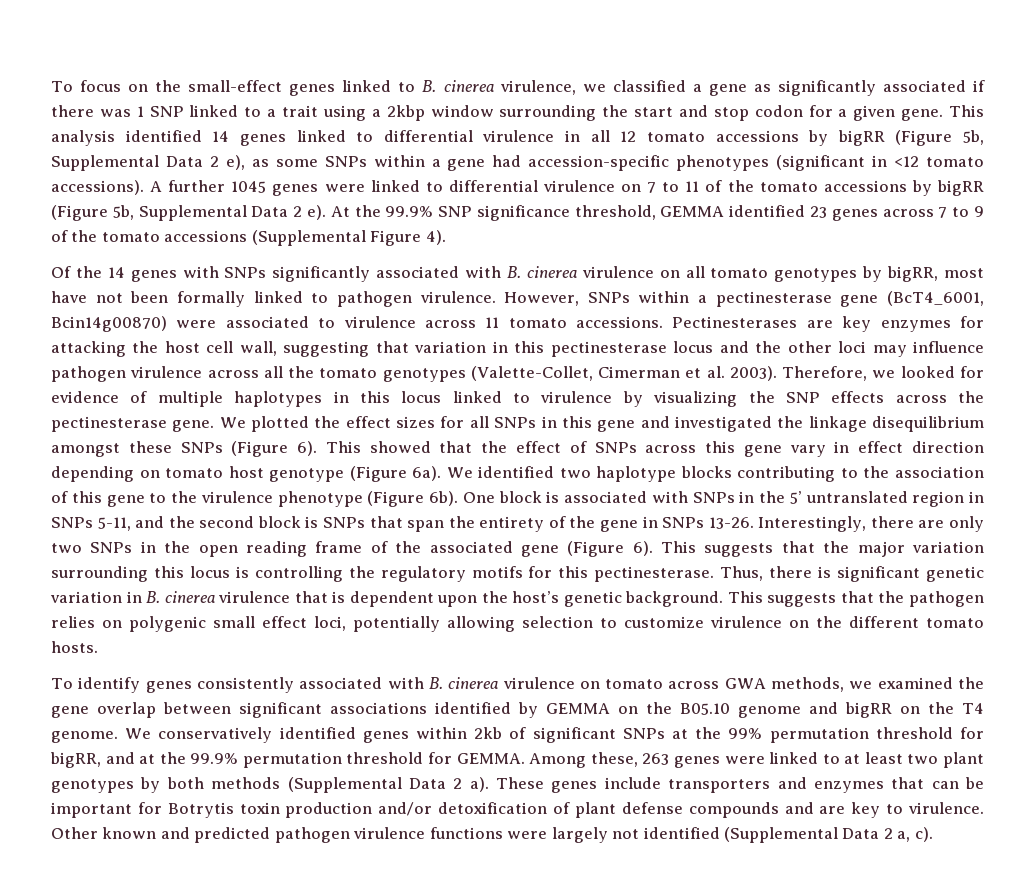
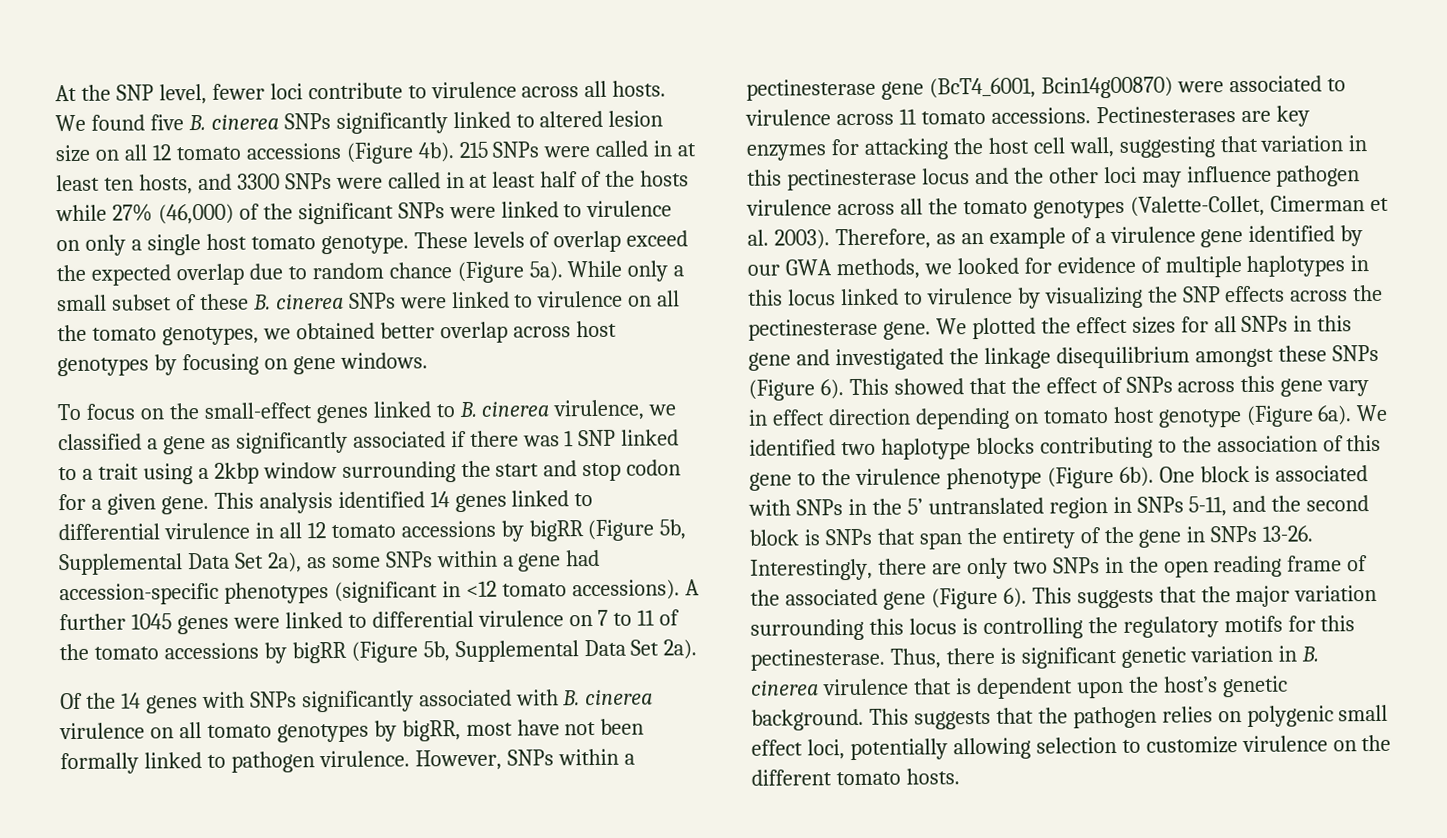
+ At the SNP level, fewer loci contribute to virulence across all hosts. We found five B. cinerea SNPs significantly linked to altered lesion size on all 12 tomato accessions (Figure 4b). 215 SNPs were called in at least ten hosts, and 3300 SNPs were called in at least half of the hosts while 27% (46,000) of the significant SNPs were linked to virulence on only a single host tomato genotype. These levels of overlap exceed the expected overlap due to random chance (Figure 5a). While only a small subset of these B. cinerea SNPs were linked to virulence on all the tomato genotypes, we obtained better overlap across host genotypes by focusing on gene windows.
- This analysis identified 14 genes linked to differential virulence in all 12 tomato accessions by bigRR (Figure 5b, Supplemental Data 2 e), as some SNPs within a gene had accession-specific phenotypes (significant in <12 tomato accessions).
+ This analysis identified 14 genes linked to differential virulence in all 12 tomato accessions by bigRR (Figure 5b, Supplemental Data Set 2a), as some SNPs within a gene had accession-specific phenotypes (significant in <12 tomato accessions).
- A further 1045 genes were linked to differential virulence on 7 to 11 of the tomato accessions by bigRR (Figure 5b, Supplemental Data 2 e). At the 99.9% SNP significance threshold, GEMMA identified 23 genes across 7 to 9 of the tomato accessions (Supplemental Figure 4).
+ A further 1045 genes were linked to differential virulence on 7 to 11 of the tomato accessions by bigRR (Figure 5b, Supplemental Data Set 2a).
- Therefore, we looked for evidence of multiple haplotypes in this locus linked to virulence by visualizing the SNP effects across the pectinesterase gene.
+ Therefore, as an example of a virulence gene identified by our GWA methods, we looked for evidence of multiple haplotypes in this locus linked to virulence by visualizing the SNP effects across the pectinesterase gene.
- To identify genes consistently associated with B. cinerea virulence on tomato across GWA methods, we examined the gene overlap between significant associations identified by GEMMA on the B05.10 genome and bigRR on the T4 genome. We conservatively identified genes within 2kb of significant SNPs at the 99% permutation threshold for bigRR, and at the 99.9% permutation threshold for GEMMA. Among these, 263 genes were linked to at least two plant genotypes by both methods (Supplemental Data 2 a). These genes include transporters and enzymes that can be important for Botrytis toxin production and/or detoxification of plant defense compounds and are key to virulence. Other known and predicted pathogen virulence functions were largely not identified (Supplemental Data 2 a, c).

